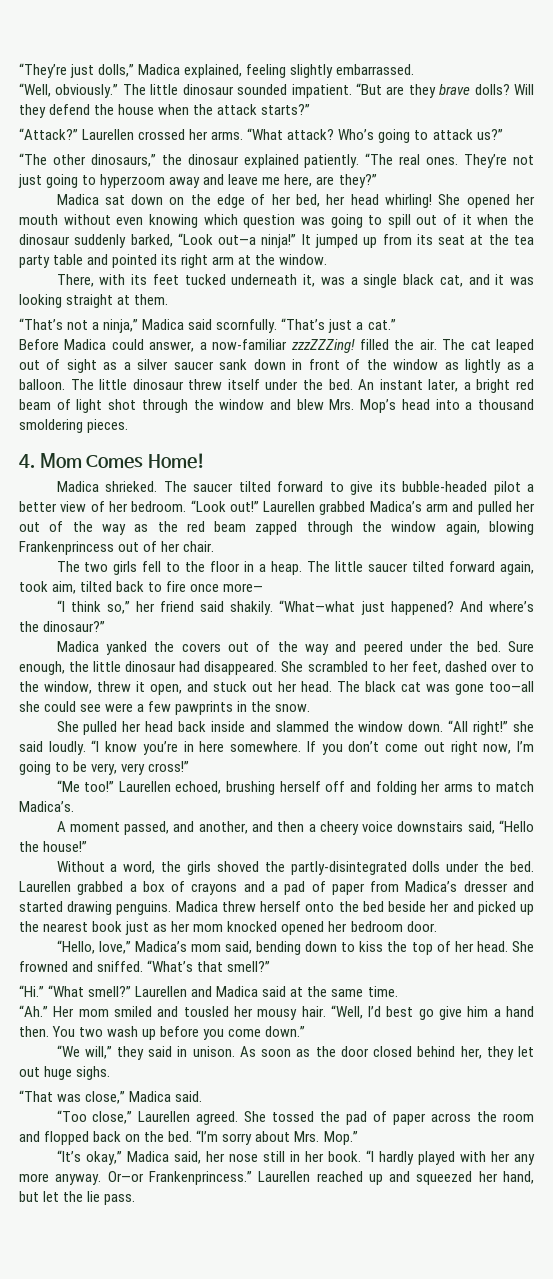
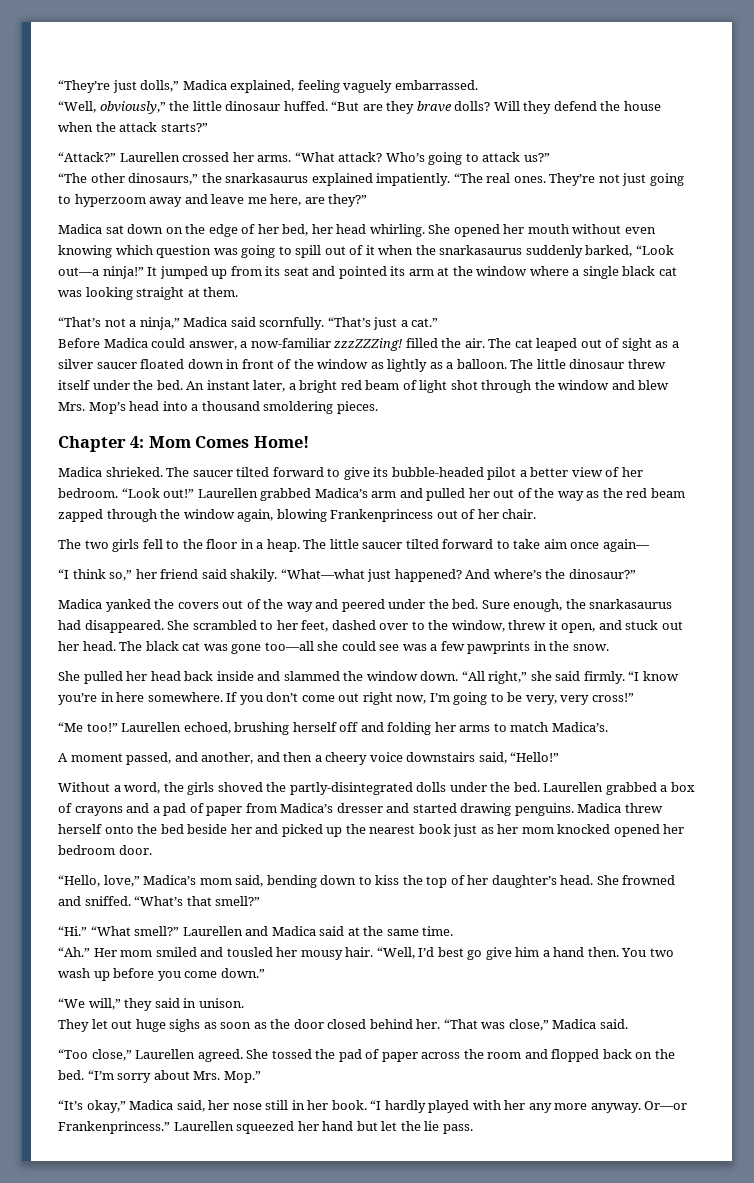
- “They’re just dolls,” Madica explained, feeling slightly embarrassed.
+ “They’re just dolls,” Madica explained, feeling vaguely embarrassed.
- “Well, obviously.” The little dinosaur sounded impatient.
+ “Well, obviously,” the little dinosaur huffed.
- “The other dinosaurs,” the dinosaur explained patiently.
+ “The other dinosaurs,” the snarkasaurus explained impatiently.
- Madica sat down on the edge of her bed, her head whirling!
+ Madica sat down on the edge of her bed, her head whirling.
- She opened her mouth without even knowing which question was going to spill out of it when the dinosaur suddenly barked, “Look out—a ninja!”
+ She opened her mouth without even knowing which question was going to spill out of it when the snarkasaurus suddenly barked, “Look out—a ninja!”
- It jumped up from its seat at the tea party table and pointed its right arm at the window.
- There, with its feet tucked underneath it, was a single black cat, and it was looking straight at them.
+ It jumped up from its seat and pointed its arm at the window where a single black cat was looking straight at them.
- The cat leaped out of sight as a silver saucer sank down in front of the window as lightly as a balloon.
+ The cat leaped out of sight as a silver saucer floated down in front of the window as lightly as a balloon.
- 4. Mom Comes Home!
+ Chapter 4: Mom Comes Home!
- The little saucer tilted forward again, took aim, tilted back to fire once more—
+ The little saucer tilted forward to take aim once again—
- Sure enough, the little dinosaur had disappeared.
+ Sure enough, the snarkasaurus had disappeared.
- The black cat was gone too—all she could see were a few pawprints in the snow.
+ The black cat was gone too—all she could see was a few pawprints in the snow.
- “All right!” she said loudly.
+ “All right,” she said firmly.
- A moment passed, and another, and then a cheery voice downstairs said, “Hello the house!”
+ A moment passed, and another, and then a cheery voice downstairs said, “Hello!”
- “Hello, love,” Madica’s mom said, bending down to kiss the top of her head.
+ “Hello, love,” Madica’s mom said, bending down to kiss the top of her daughter’s head.
- “We will,” they said in unison. As soon as the door closed behind her, they let out huge sighs.
- “That was close,” Madica said.
+ “We will,” they said in unison.
+ They let out huge sighs as soon as the door closed behind her. “That was close,” Madica said.
- Laurellen reached up and squeezed her hand, but let the lie pass.
+ Laurellen squeezed her hand but let the lie pass.

